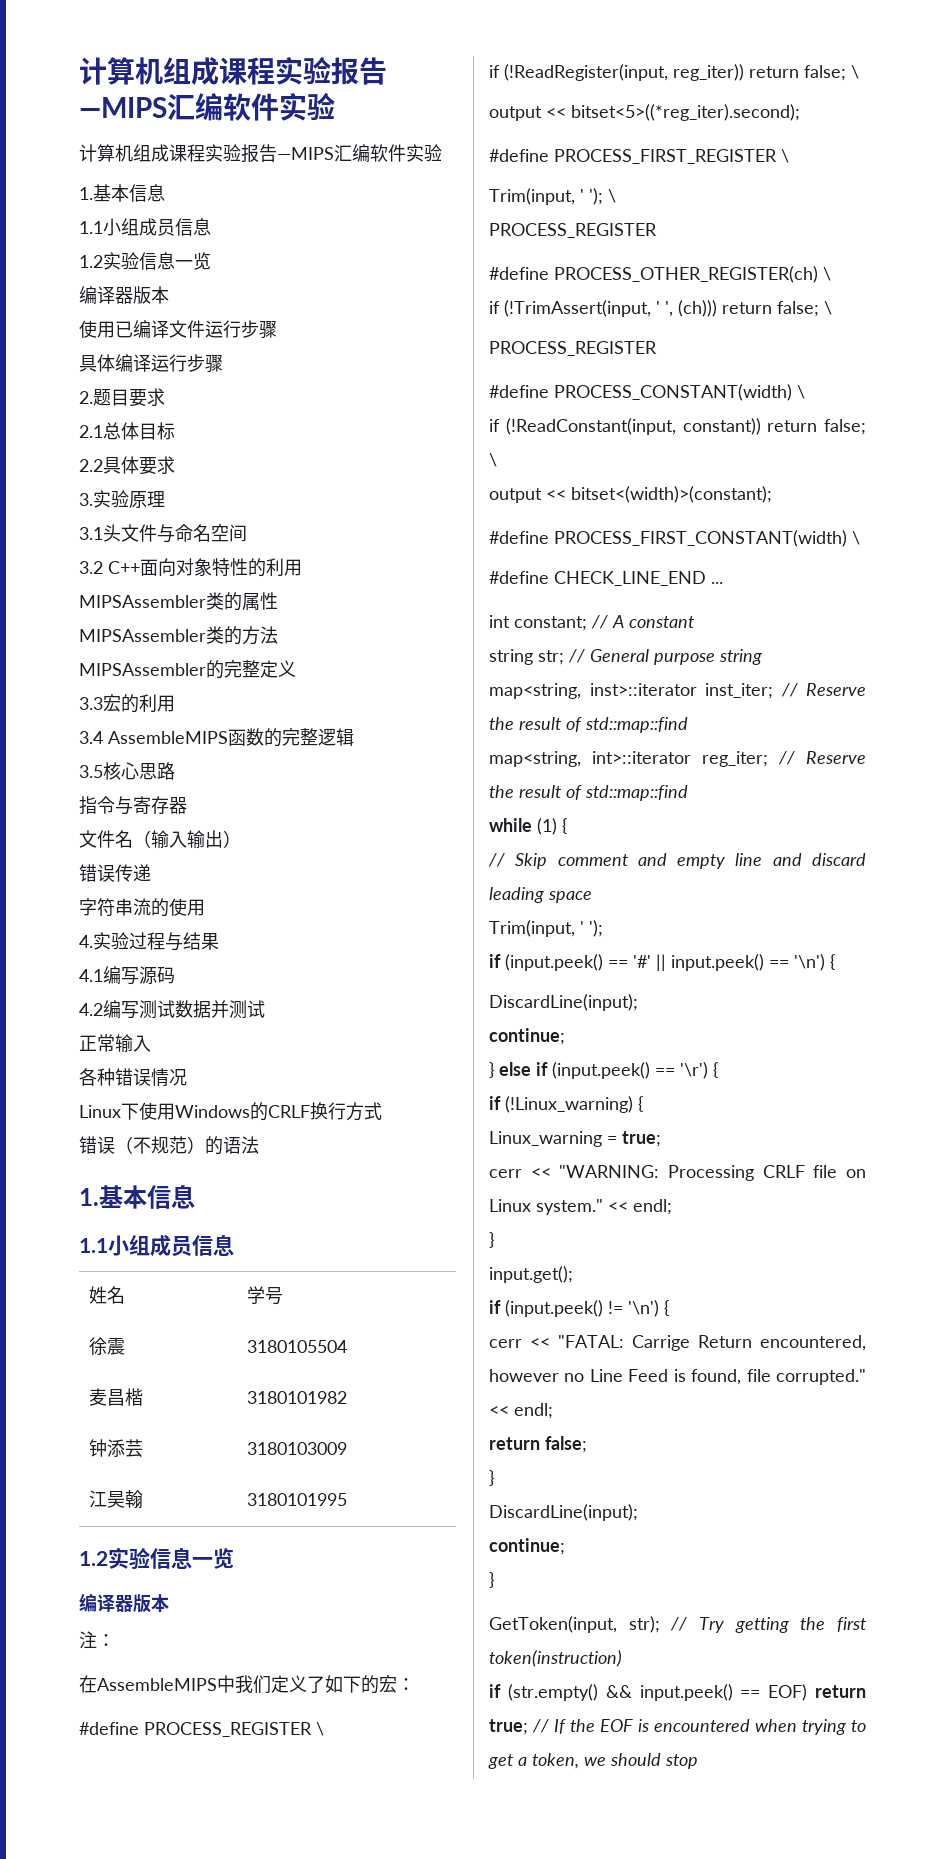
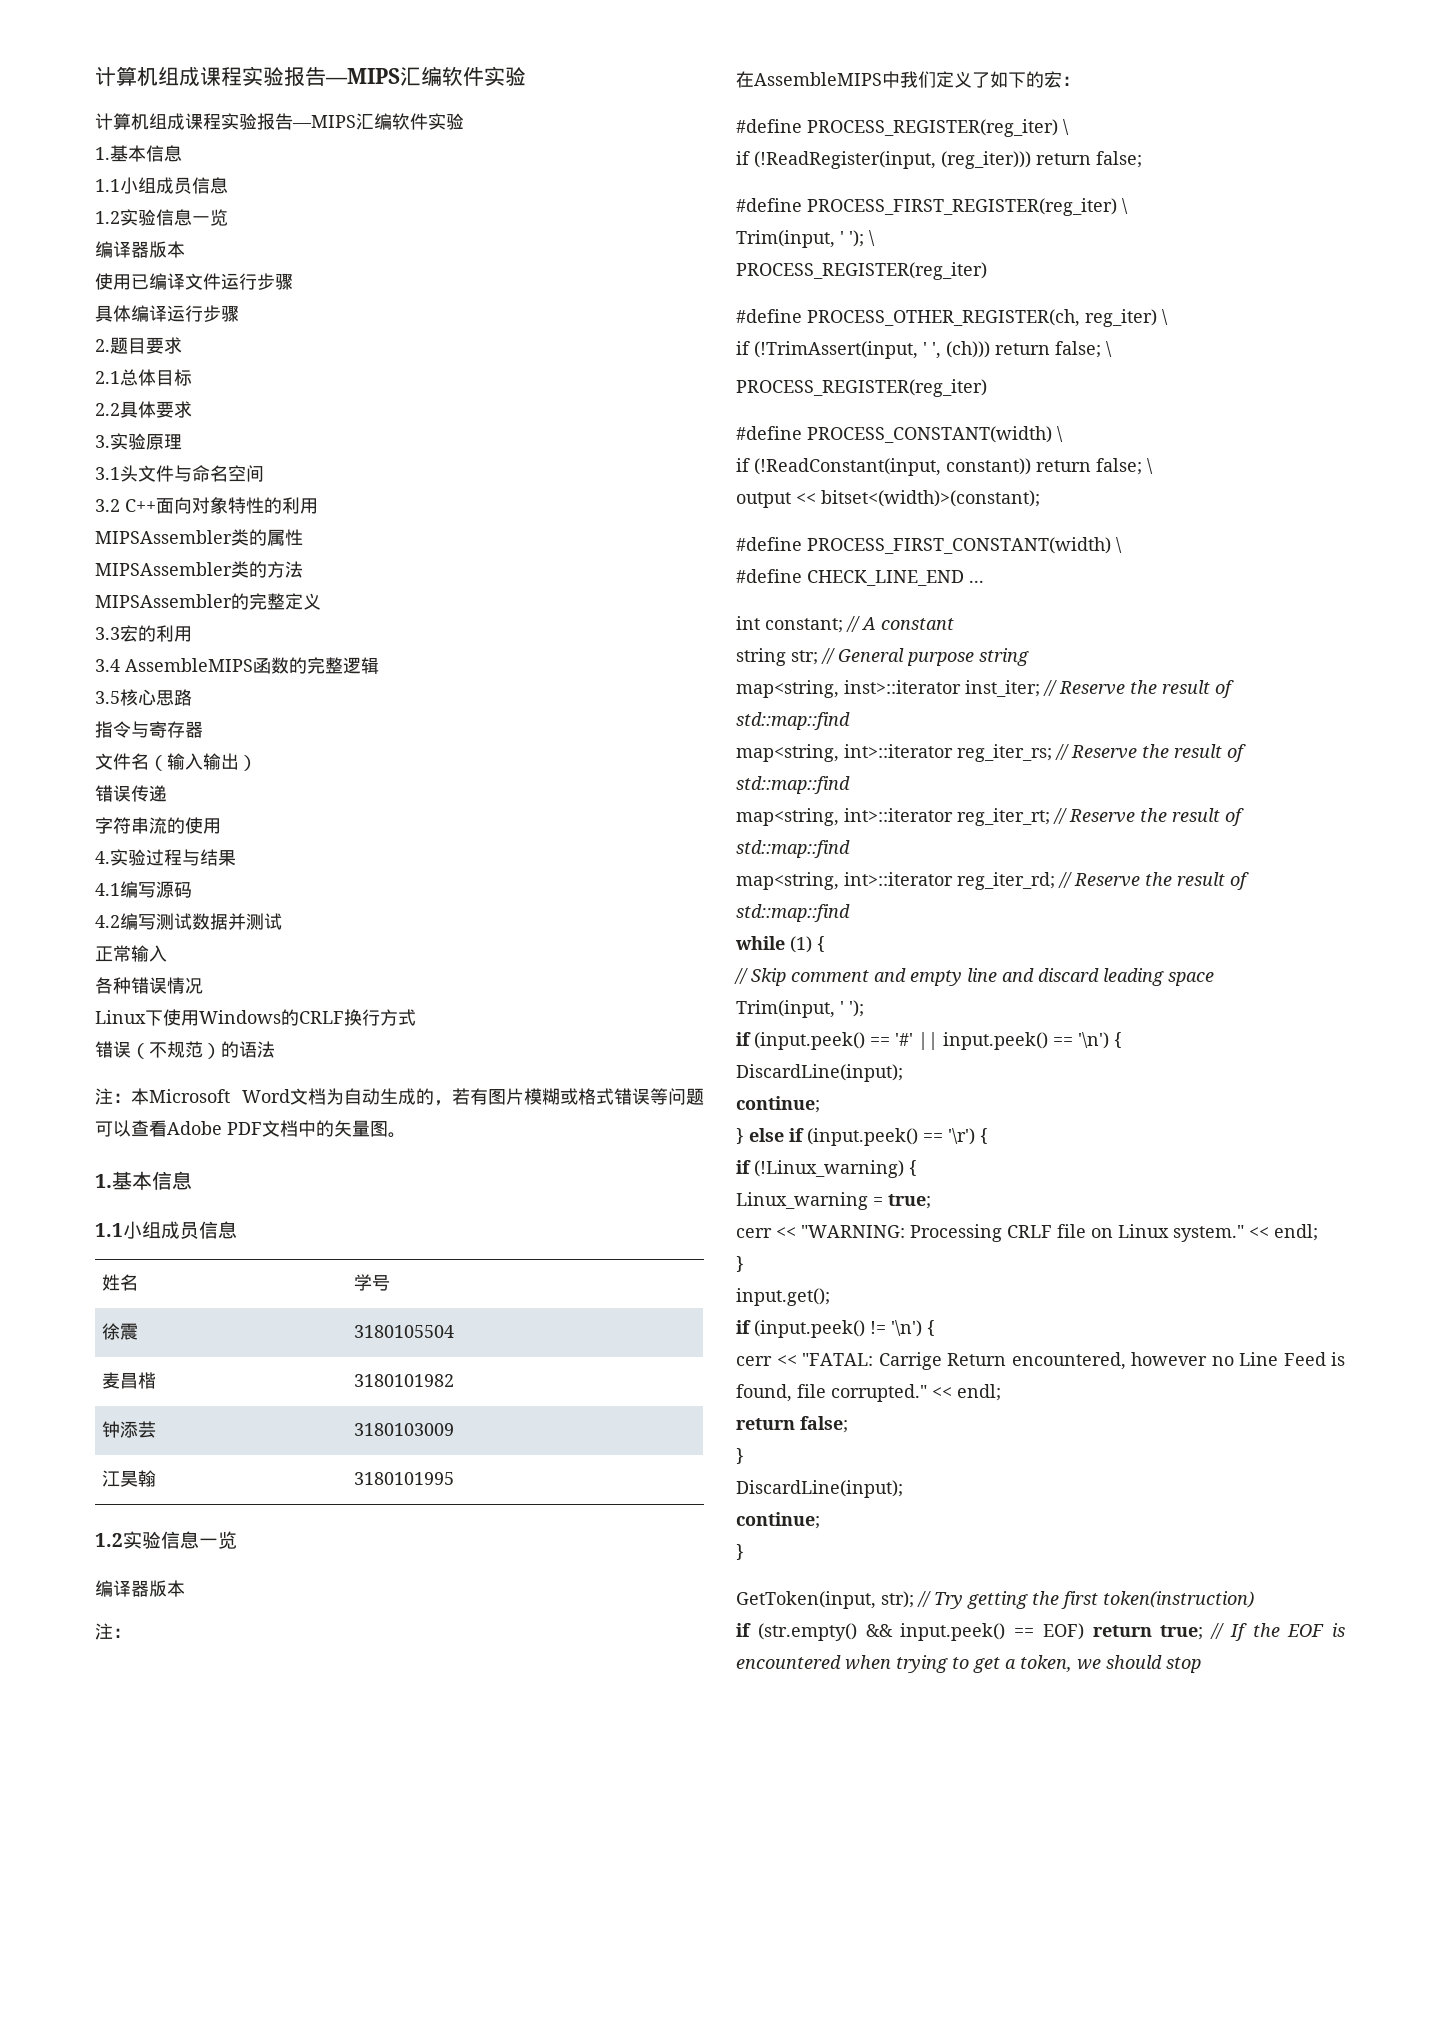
+ 注：本Microsoft Word文档为自动生成的，若有图片模糊或格式错误等问题可以查看Adobe PDF文档中的矢量图。
- #define PROCESS_REGISTER \
+ #define PROCESS_REGISTER(reg_iter) \
- if (!ReadRegister(input, reg_iter)) return false; \
- output << bitset<5>((*reg_iter).second);
- #define PROCESS_FIRST_REGISTER \
+ if (!ReadRegister(input, (reg_iter))) return false;
+ #define PROCESS_FIRST_REGISTER(reg_iter) \
  Trim(input, ' '); \
- PROCESS_REGISTER
- #define PROCESS_OTHER_REGISTER(ch) \
+ PROCESS_REGISTER(reg_iter)
+ #define PROCESS_OTHER_REGISTER(ch, reg_iter) \
  if (!TrimAssert(input, ' ', (ch))) return false; \
- PROCESS_REGISTER
+ PROCESS_REGISTER(reg_iter)
- map<string, int>::iterator reg_iter; // Reserve the result of std::map::find
+ map<string, int>::iterator reg_iter_rs; // Reserve the result of std::map::find
+ map<string, int>::iterator reg_iter_rt; // Reserve the result of std::map::find
+ map<string, int>::iterator reg_iter_rd; // Reserve the result of std::map::find

